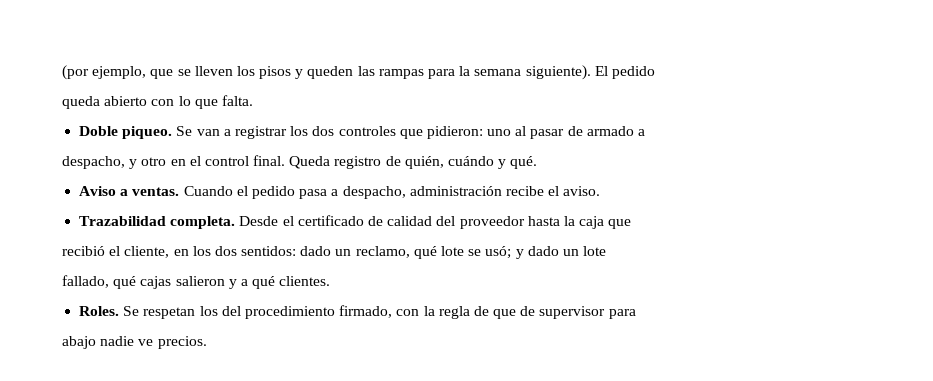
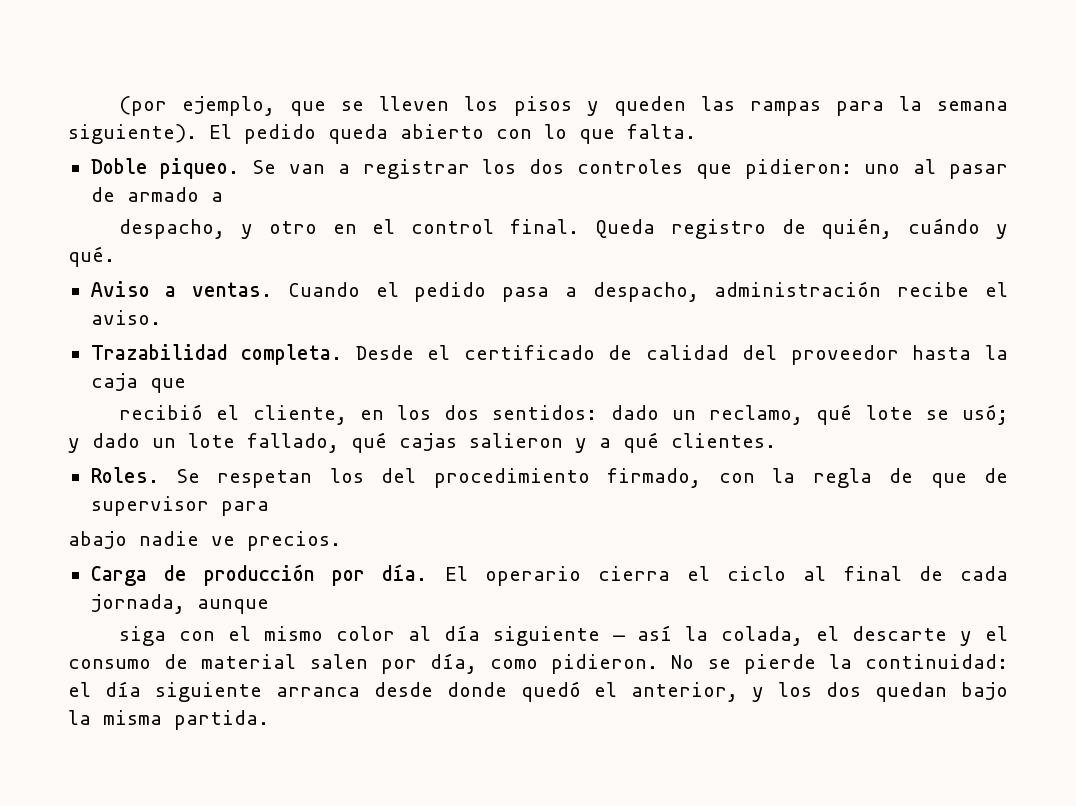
- El pedido
- queda abierto con lo que falta.
+ El pedido queda abierto con lo que falta.
- recibió el cliente, en los dos sentidos: dado un reclamo, qué lote se usó; y dado un lote
- fallado, qué cajas salieron y a qué clientes.
+ recibió el cliente, en los dos sentidos: dado un reclamo, qué lote se usó; y dado un lote fallado, qué cajas salieron y a qué clientes.
+ Carga de producción por día. El operario cierra el ciclo al final de cada jornada, aunque
+ siga con el mismo color al día siguiente — así la colada, el descarte y el consumo de material salen por día, como pidieron. No se pierde la continuidad: el día siguiente arranca desde donde quedó el anterior, y los dos quedan bajo la misma partida.

